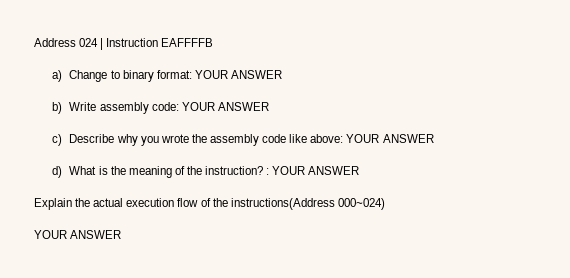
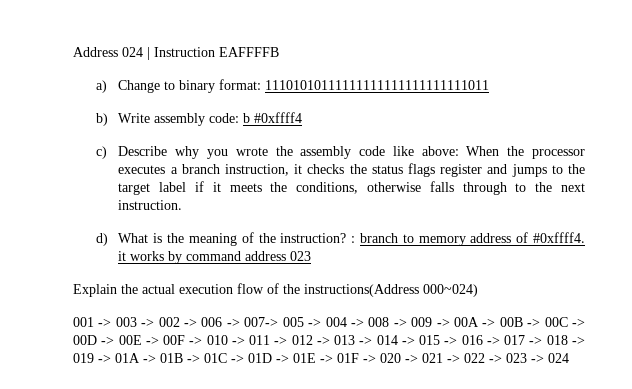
- a) Change to binary format: YOUR ANSWER
+ a) Change to binary format: 11101010111111111111111111111011
- b) Write assembly code: YOUR ANSWER
+ b) Write assembly code: b #0xffff4
- c) Describe why you wrote the assembly code like above: YOUR ANSWER
+ c) Describe why you wrote the assembly code like above: When the processor executes a branch instruction, it checks the status flags register and jumps to the target label if it meets the conditions, otherwise falls through to the next instruction.
- d) What is the meaning of the instruction? : YOUR ANSWER
+ d) What is the meaning of the instruction? : branch to memory address of #0xffff4. it works by command address 023
  Explain the actual execution flow of the instructions(Address 000~024)
- YOUR ANSWER
+ 001 -> 003 -> 002 -> 006 -> 007-> 005 -> 004 -> 008 -> 009 -> 00A -> 00B -> 00C -> 00D -> 00E -> 00F -> 010 -> 011 -> 012 -> 013 -> 014 -> 015 -> 016 -> 017 -> 018 -> 019 -> 01A -> 01B -> 01C -> 01D -> 01E -> 01F -> 020 -> 021 -> 022 -> 023 -> 024

